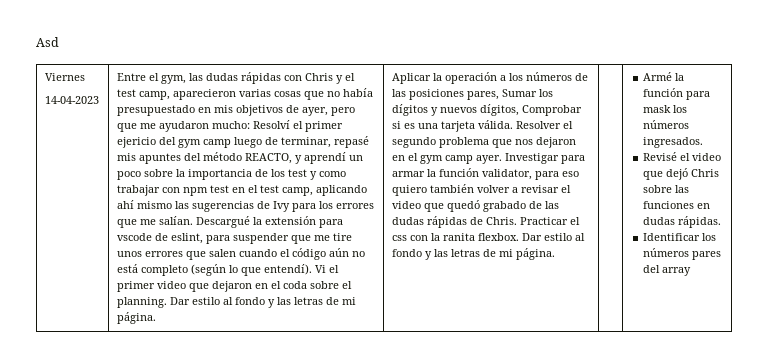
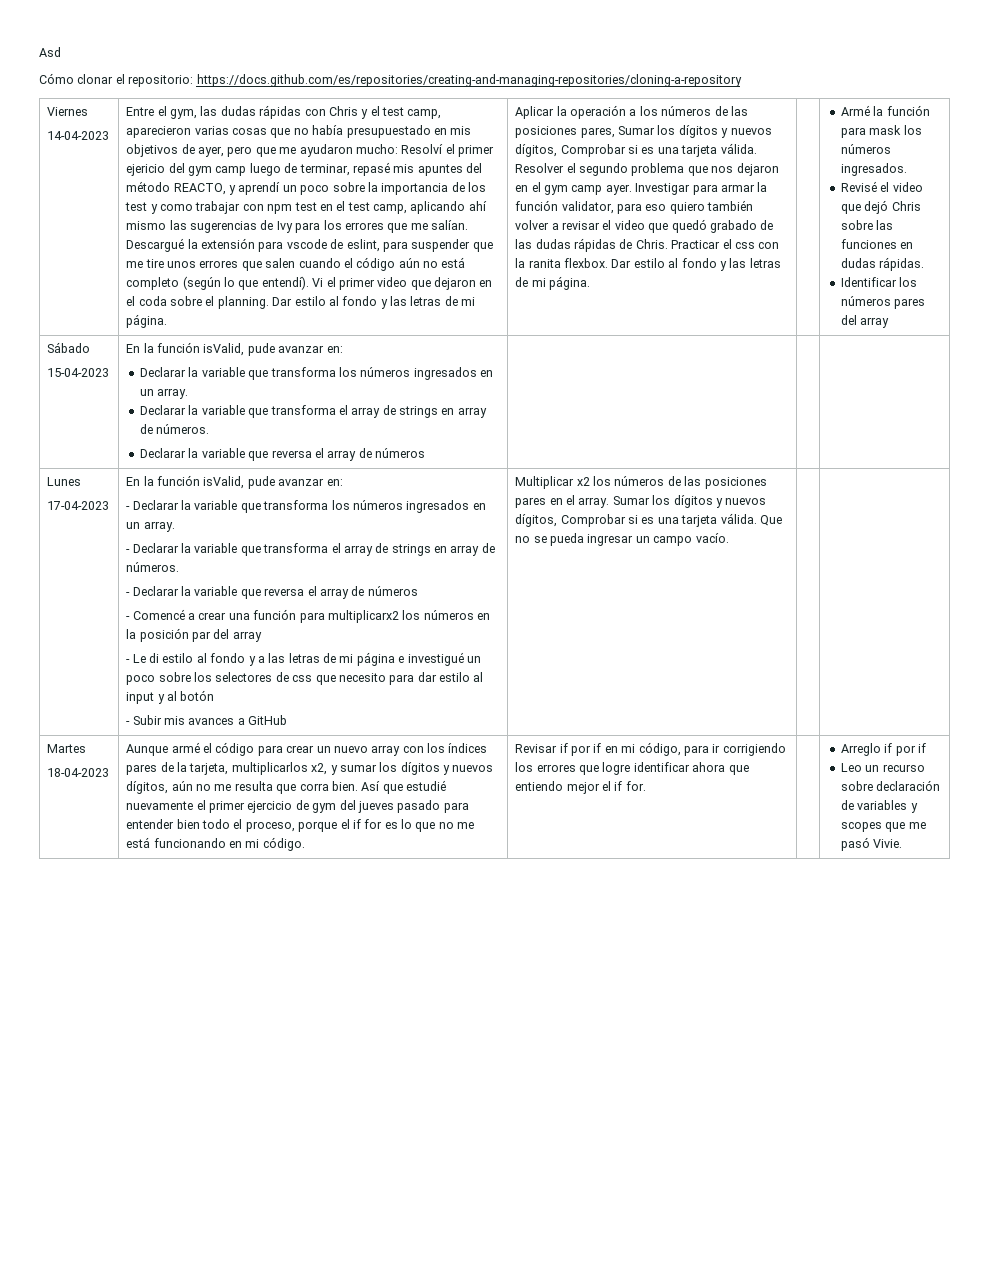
+ Cómo clonar el repositorio: https://docs.github.com/es/repositories/creating-and-managing-repositories/cloning-a-repository
+ Sábado
+ 15-04-2023 | En la función isValid, pude avanzar en:
+ Declarar la variable que transforma los números ingresados en un array.
+ Declarar la variable que transforma el array de strings en array de números.
+ Declarar la variable que reversa el array de números | | |
+ Lunes
+ 17-04-2023 | En la función isValid, pude avanzar en:
+ - Declarar la variable que transforma los números ingresados en un array.
+ - Declarar la variable que transforma el array de strings en array de números.
+ - Declarar la variable que reversa el array de números
+ - Comencé a crear una función para multiplicarx2 los números en la posición par del array
+ - Le di estilo al fondo y a las letras de mi página e investigué un poco sobre los selectores de css que necesito para dar estilo al input y al botón
+ - Subir mis avances a GitHub | Multiplicar x2 los números de las posiciones pares en el array. Sumar los dígitos y nuevos dígitos, Comprobar si es una tarjeta válida. Que no se pueda ingresar un campo vacío. | |
+ Martes
+ 18-04-2023 | Aunque armé el código para crear un nuevo array con los índices pares de la tarjeta, multiplicarlos x2, y sumar los dígitos y nuevos dígitos, aún no me resulta que corra bien. Así que estudié nuevamente el primer ejercicio de gym del jueves pasado para entender bien todo el proceso, porque el if for es lo que no me está funcionando en mi código. | Revisar if por if en mi código, para ir corrigiendo los errores que logre identificar ahora que entiendo mejor el if for. | | Arreglo if por if
+ Leo un recurso sobre declaración de variables y scopes que me pasó Vivie.

